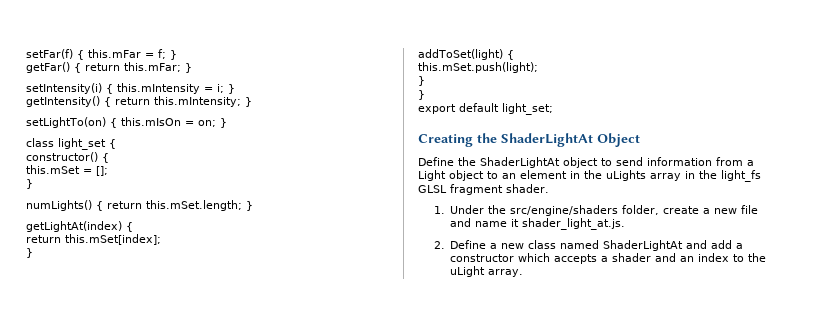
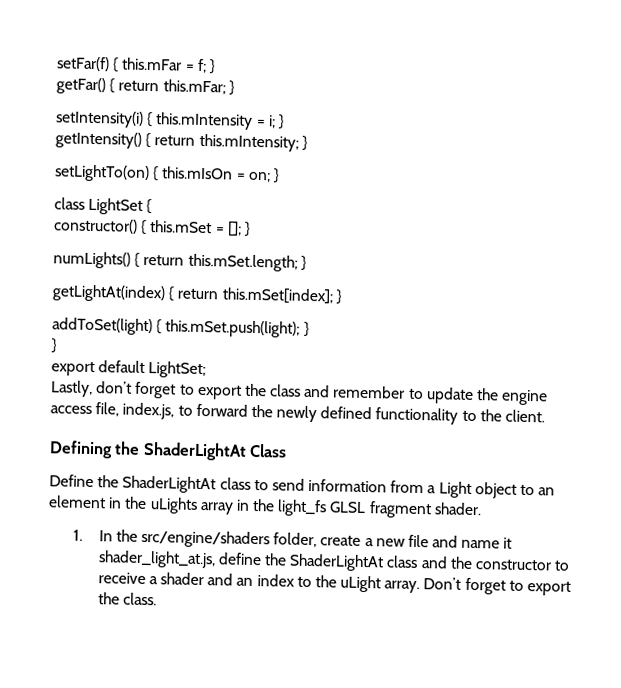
- class light_set {
+ class LightSet {
- constructor() {
- this.mSet = [];
- }
+ constructor() { this.mSet = []; }
- getLightAt(index) {
- return this.mSet[index];
- }
+ getLightAt(index) { return this.mSet[index]; }
- addToSet(light) {
- this.mSet.push(light);
- }
+ addToSet(light) { this.mSet.push(light); }
- export default light_set;
- Creating the ShaderLightAt Object
+ export default LightSet;
+ Lastly, don’t forget to export the class and remember to update the engine access file, index.js, to forward the newly defined functionality to the client.
+ Defining the ShaderLightAt Class
- Define the ShaderLightAt object to send information from a Light object to an element in the uLights array in the light_fs GLSL fragment shader.
+ Define the ShaderLightAt class to send information from a Light object to an element in the uLights array in the light_fs GLSL fragment shader.
- 1. Under the src/engine/shaders folder, create a new file and name it shader_light_at.js.
- 2. Define a new class named ShaderLightAt and add a constructor which accepts a shader and an index to the uLight array.
+ 1. In the src/engine/shaders folder, create a new file and name it shader_light_at.js, define the ShaderLightAt class and the constructor to receive a shader and an index to the uLight array.
+ Don’t forget to export the class.

